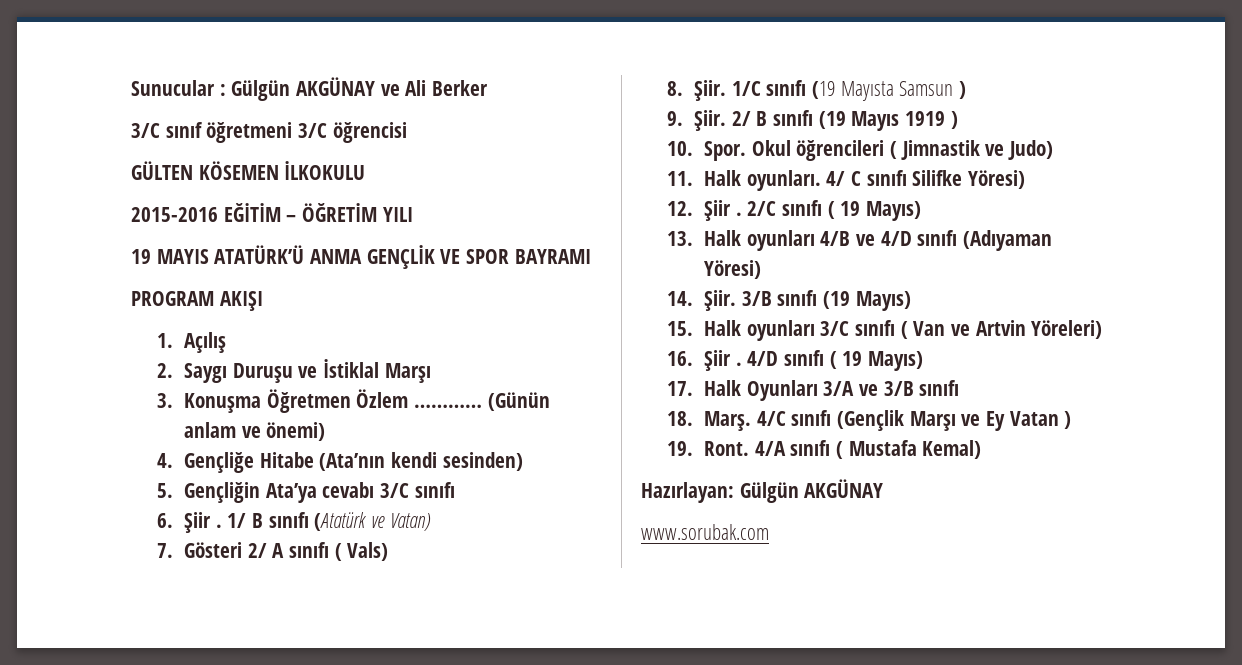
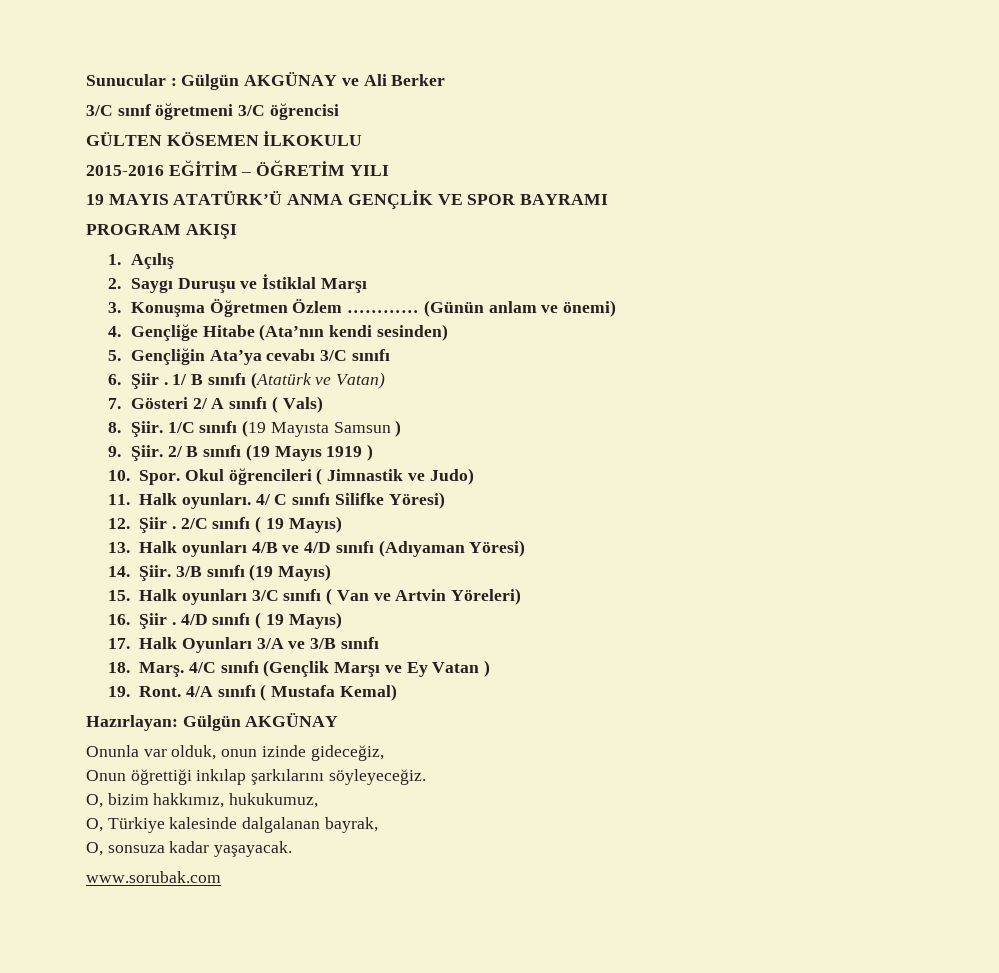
+ Onunla var olduk, onun izinde gideceğiz,
+ Onun öğrettiği inkılap şarkılarını söyleyeceğiz.
+ O, bizim hakkımız, hukukumuz,
+ O, Türkiye kalesinde dalgalanan bayrak,
+ O, sonsuza kadar yaşayacak.

